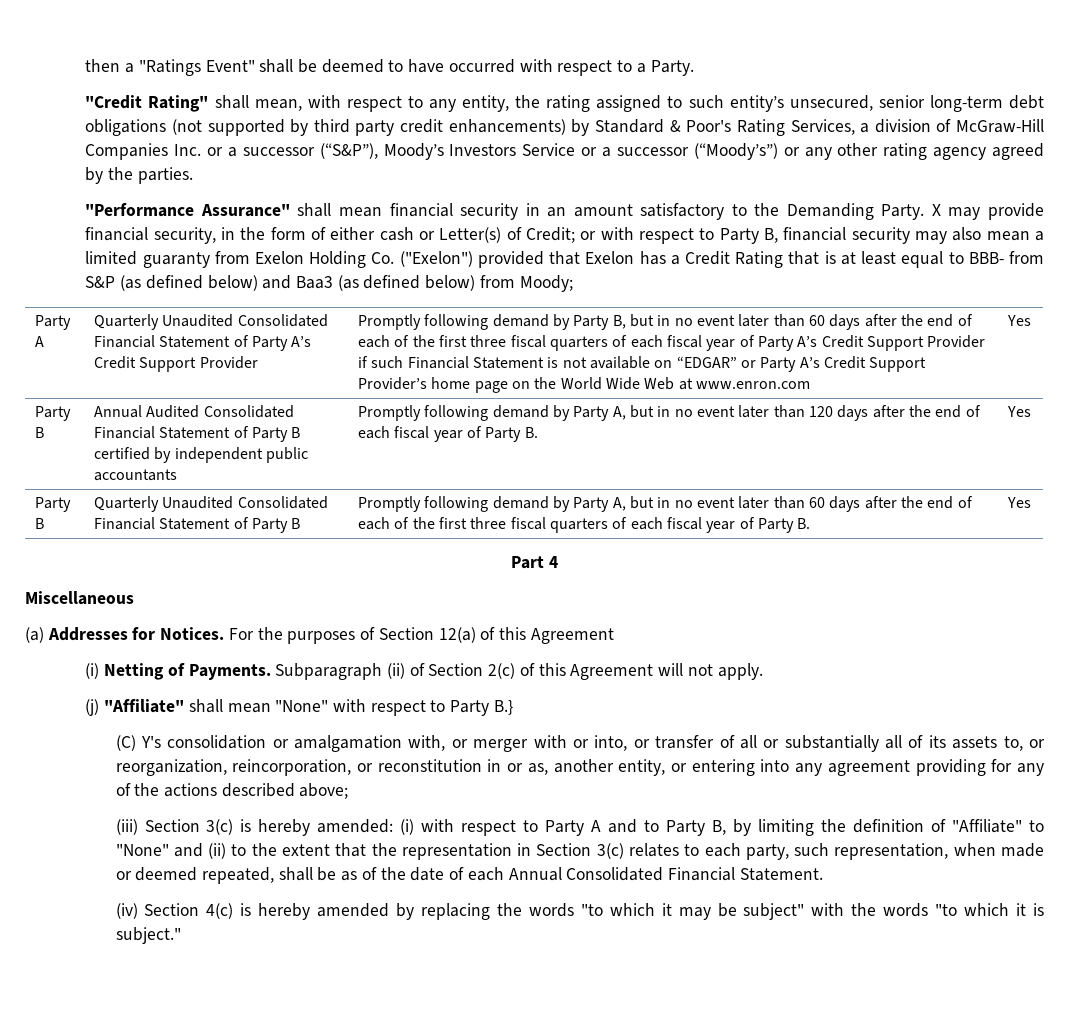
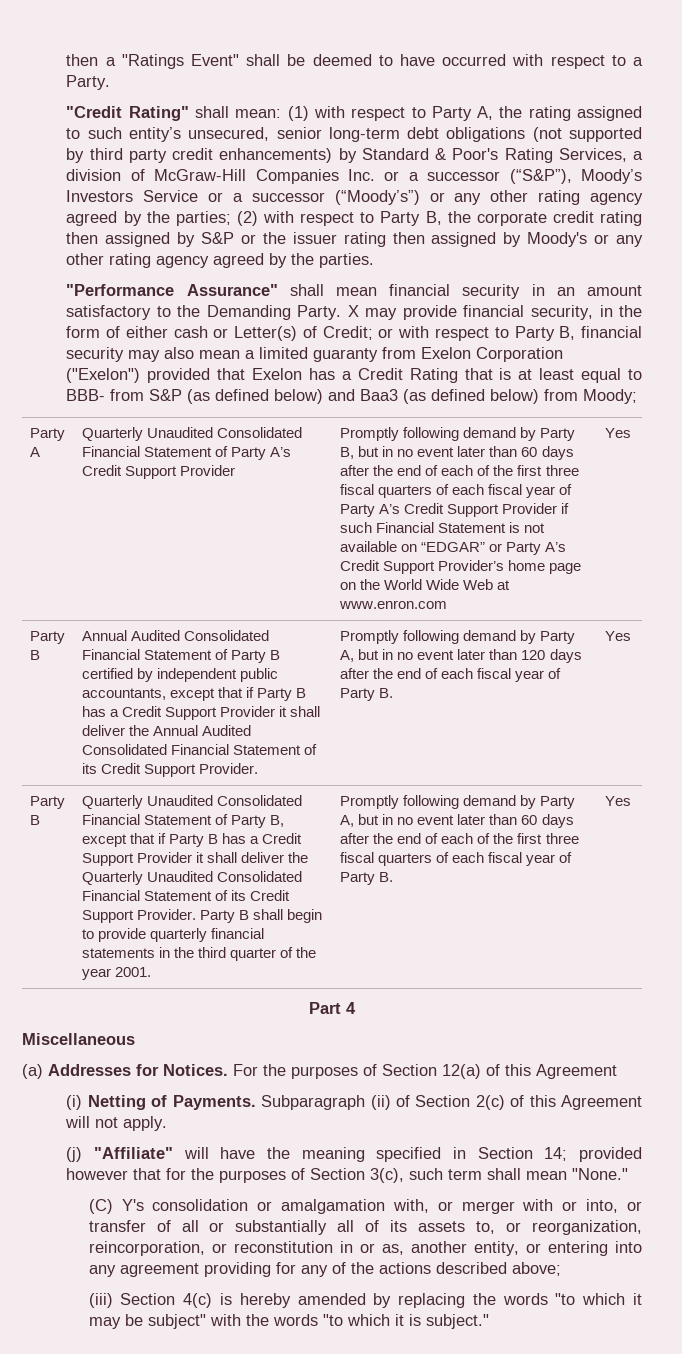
- "Credit Rating" shall mean, with respect to any entity, the rating assigned to such entity’s unsecured, senior long-term debt obligations (not supported by third party credit enhancements) by Standard & Poor's Rating Services, a division of McGraw-Hill Companies Inc. or a successor (“S&P”), Moody’s Investors Service or a successor (“Moody’s”) or any other rating agency agreed by the parties.
+ "Credit Rating" shall mean: (1) with respect to Party A, the rating assigned to such entity’s unsecured, senior long-term debt obligations (not supported by third party credit enhancements) by Standard & Poor's Rating Services, a division of McGraw-Hill Companies Inc. or a successor (“S&P”), Moody’s Investors Service or a successor (“Moody’s”) or any other rating agency agreed by the parties; (2) with respect to Party B, the corporate credit rating then assigned by S&P or the issuer rating then assigned by Moody's or any other rating agency agreed by the parties.
- X may provide financial security, in the form of either cash or Letter(s) of Credit; or with respect to Party B, financial security may also mean a limited guaranty from Exelon Holding Co. ("Exelon") provided that Exelon has a Credit Rating that is at least equal to BBB- from S&P (as defined below) and Baa3 (as defined below) from Moody;
+ X may provide financial security, in the form of either cash or Letter(s) of Credit; or with respect to Party B, financial security may also mean a limited guaranty from Exelon Corporation ("Exelon") provided that Exelon has a Credit Rating that is at least equal to BBB- from S&P (as defined below) and Baa3 (as defined below) from Moody;
- Annual Audited Consolidated Financial Statement of Party B certified by independent public accountants
+ Annual Audited Consolidated Financial Statement of Party B certified by independent public accountants, except that if Party B has a Credit Support Provider it shall deliver the Annual Audited Consolidated Financial Statement of its Credit Support Provider.
- Quarterly Unaudited Consolidated Financial Statement of Party B
+ Quarterly Unaudited Consolidated Financial Statement of Party B, except that if Party B has a Credit Support Provider it shall deliver the Quarterly Unaudited Consolidated Financial Statement of its Credit Support Provider. Party B shall begin to provide quarterly financial statements in the third quarter of the year 2001.
- (j) "Affiliate" shall mean "None" with respect to Party B.}
+ (j) "Affiliate" will have the meaning specified in Section 14; provided however that for the purposes of Section 3(c), such term shall mean "None."
- (iii) Section 3(c) is hereby amended: (i) with respect to Party A and to Party B, by limiting the definition of "Affiliate" to "None" and (ii) to the extent that the representation in Section 3(c) relates to each party, such representation, when made or deemed repeated, shall be as of the date of each Annual Consolidated Financial Statement.
- (iv) Section 4(c) is hereby amended by replacing the words "to which it may be subject" with the words "to which it is subject."
+ (iii) Section 4(c) is hereby amended by replacing the words "to which it may be subject" with the words "to which it is subject."

